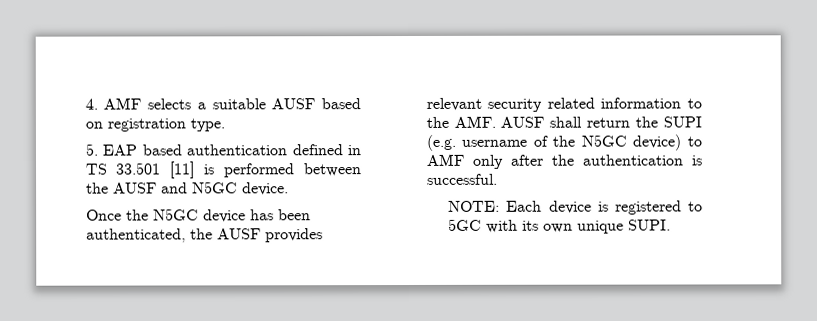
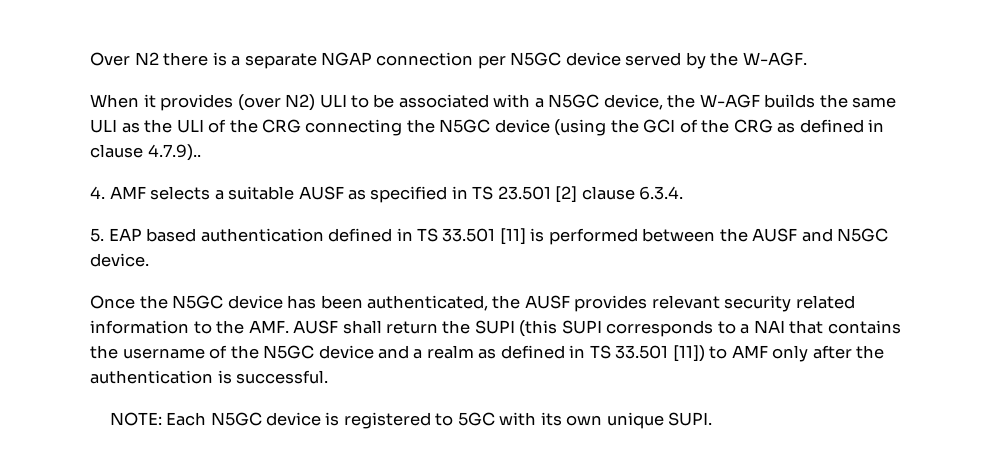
+ Over N2 there is a separate NGAP connection per N5GC device served by the W-AGF.
+ When it provides (over N2) ULI to be associated with a N5GC device, the W-AGF builds the same ULI as the ULI of the CRG connecting the N5GC device (using the GCI of the CRG as defined in clause 4.7.9)..
- 4. AMF selects a suitable AUSF based on registration type.
+ 4. AMF selects a suitable AUSF as specified in TS 23.501 [2] clause 6.3.4.
- Once the N5GC device has been authenticated, the AUSF provides relevant security related information to the AMF. AUSF shall return the SUPI (e.g. username of the N5GC device) to AMF only after the authentication is successful.
+ Once the N5GC device has been authenticated, the AUSF provides relevant security related information to the AMF. AUSF shall return the SUPI (this SUPI corresponds to a NAI that contains the username of the N5GC device and a realm as defined in TS 33.501 [11]) to AMF only after the authentication is successful.
- NOTE: Each device is registered to 5GC with its own unique SUPI.
+ NOTE: Each N5GC device is registered to 5GC with its own unique SUPI.

